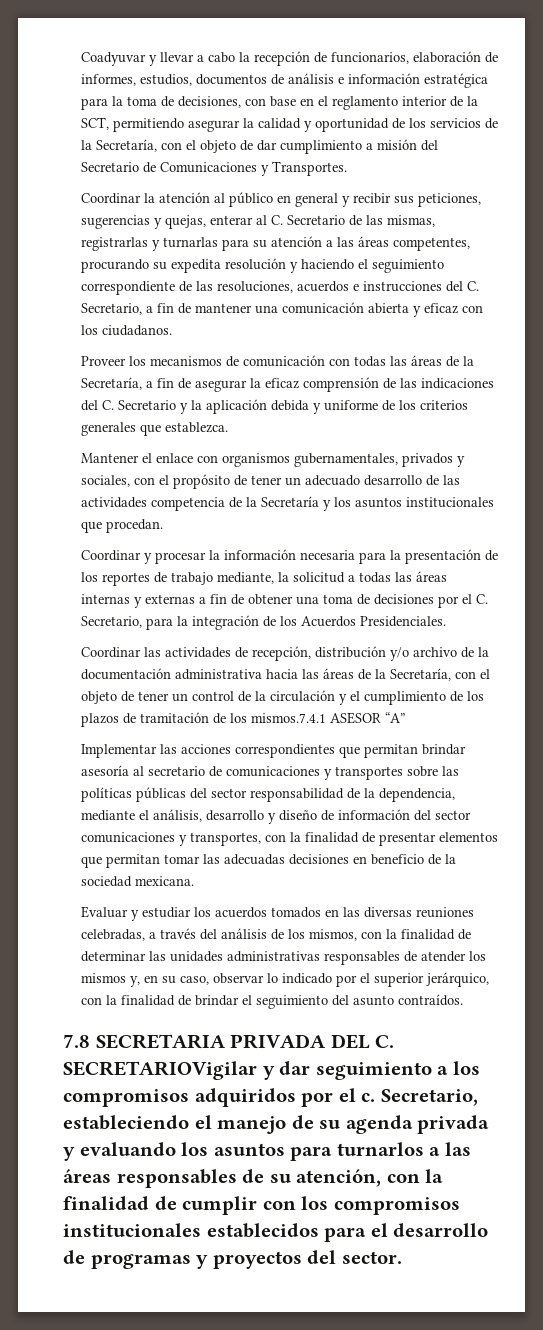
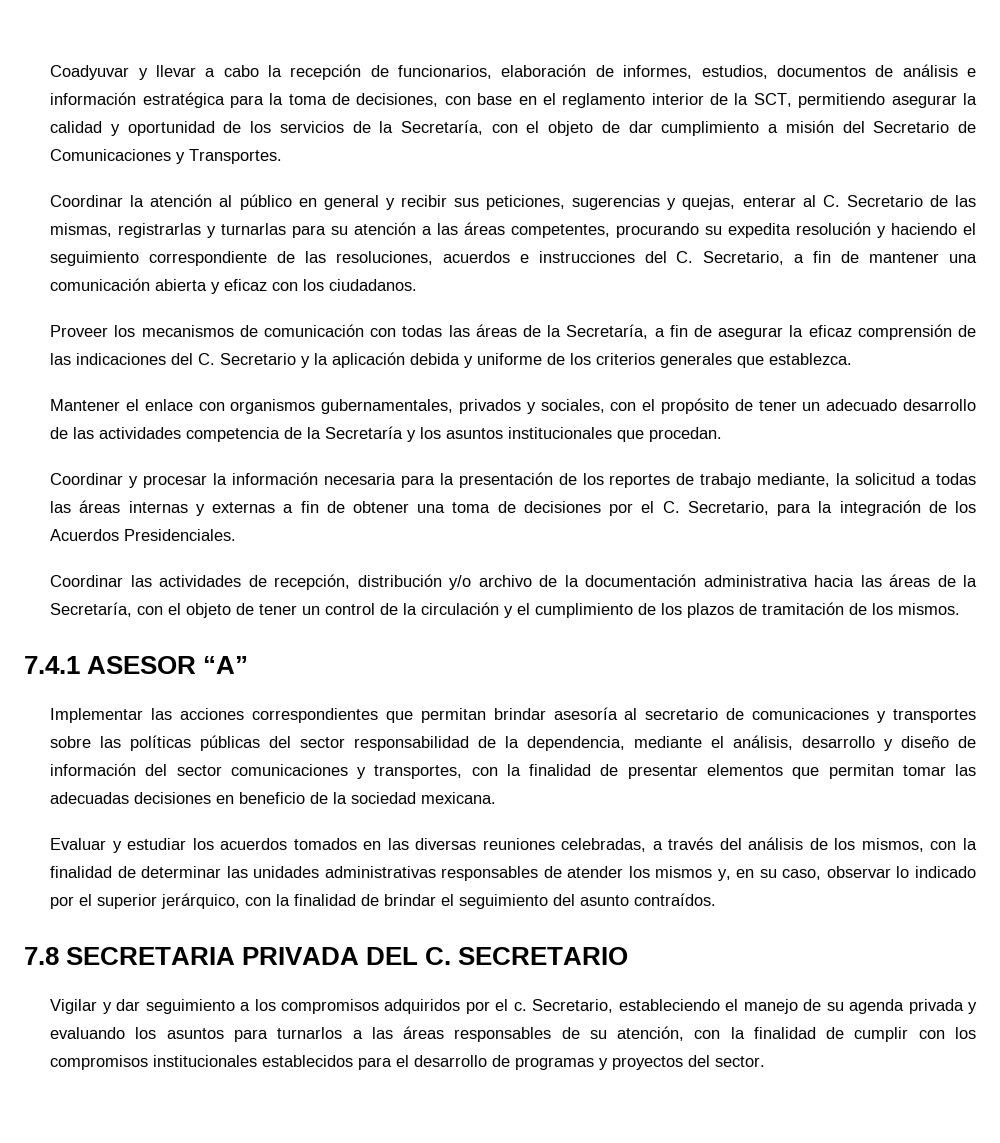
- Coordinar las actividades de recepción, distribución y/o archivo de la documentación administrativa hacia las áreas de la Secretaría, con el objeto de tener un control de la circulación y el cumplimiento de los plazos de tramitación de los mismos.7.4.1 ASESOR “A”
+ Coordinar las actividades de recepción, distribución y/o archivo de la documentación administrativa hacia las áreas de la Secretaría, con el objeto de tener un control de la circulación y el cumplimiento de los plazos de tramitación de los mismos.
+ 7.4.1 ASESOR “A”
- 7.8 SECRETARIA PRIVADA DEL C. SECRETARIOVigilar y dar seguimiento a los compromisos adquiridos por el c.
+ 7.8 SECRETARIA PRIVADA DEL C. SECRETARIO
+ Vigilar y dar seguimiento a los compromisos adquiridos por el c.

